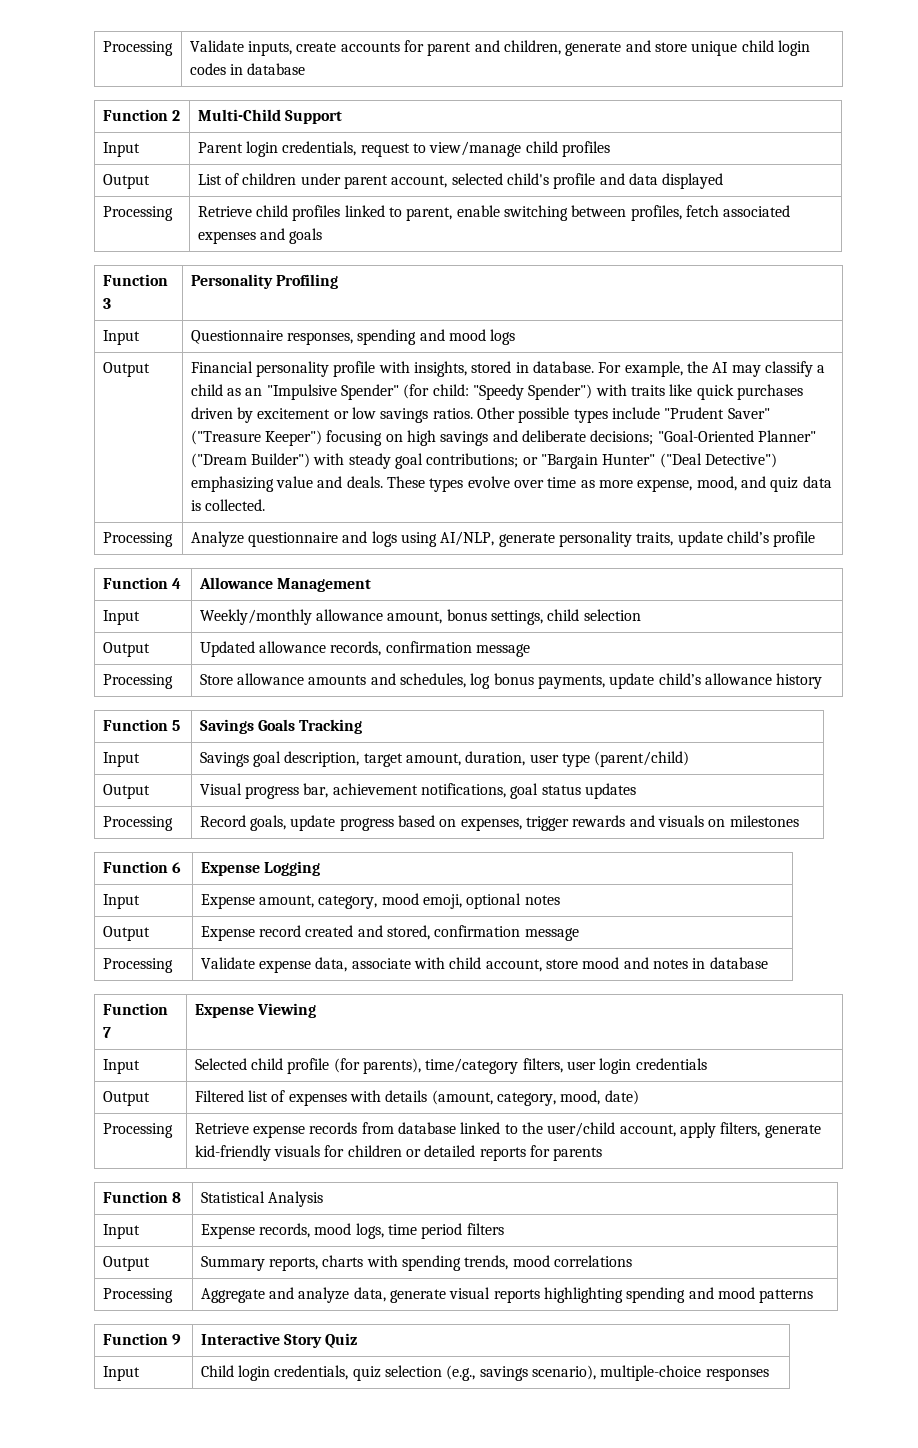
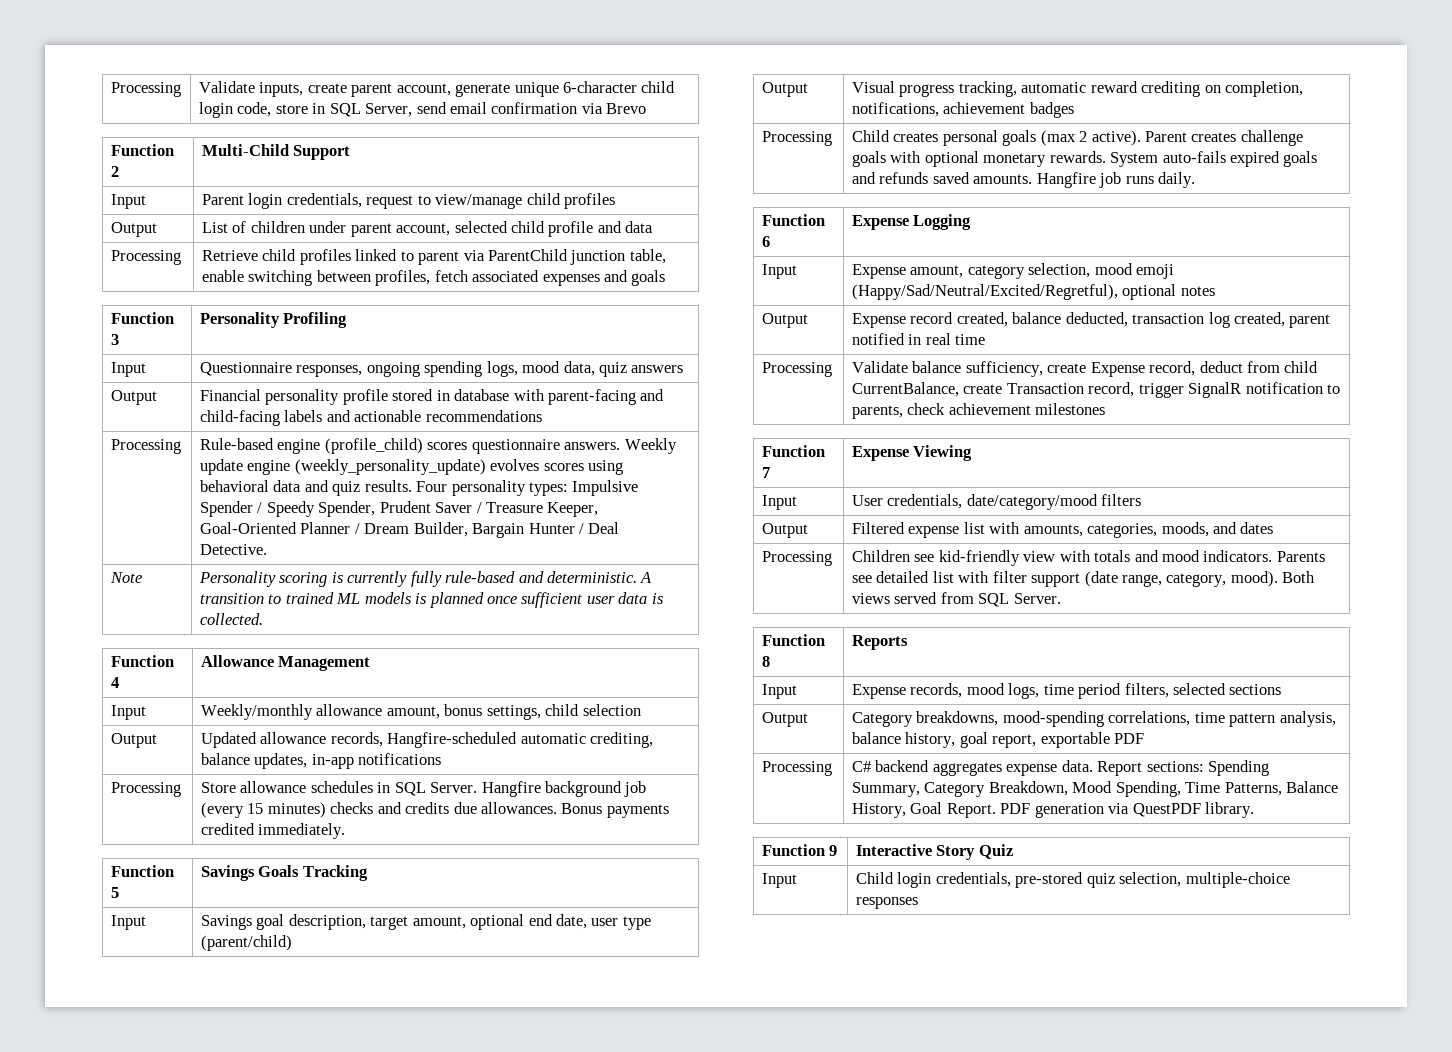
- Processing | Validate inputs, create accounts for parent and children, generate and store unique child login codes in database
+ Processing | Validate inputs, create parent account, generate unique 6-character child login code, store in SQL Server, send email confirmation via Brevo
- Output | List of children under parent account, selected child's profile and data displayed
+ Output | List of children under parent account, selected child profile and data
- Processing | Retrieve child profiles linked to parent, enable switching between profiles, fetch associated expenses and goals
+ Processing | Retrieve child profiles linked to parent via ParentChild junction table, enable switching between profiles, fetch associated expenses and goals
- Input | Questionnaire responses, spending and mood logs
- Output | Financial personality profile with insights, stored in database. For example, the AI may classify a child as an "Impulsive Spender" (for child: "Speedy Spender") with traits like quick purchases driven by excitement or low savings ratios. Other possible types include "Prudent Saver" ("Treasure Keeper") focusing on high savings and deliberate decisions; "Goal-Oriented Planner" ("Dream Builder") with steady goal contributions; or "Bargain Hunter" ("Deal Detective") emphasizing value and deals. These types evolve over time as more expense, mood, and quiz data is collected.
- Processing | Analyze questionnaire and logs using AI/NLP, generate personality traits, update child’s profile
+ Input | Questionnaire responses, ongoing spending logs, mood data, quiz answers
+ Output | Financial personality profile stored in database with parent-facing and child-facing labels and actionable recommendations
+ Processing | Rule-based engine (profile_child) scores questionnaire answers. Weekly update engine (weekly_personality_update) evolves scores using behavioral data and quiz results. Four personality types: Impulsive Spender / Speedy Spender, Prudent Saver / Treasure Keeper, Goal-Oriented Planner / Dream Builder, Bargain Hunter / Deal Detective.
+ Note | Personality scoring is currently fully rule-based and deterministic. A transition to trained ML models is planned once sufficient user data is collected.
- Output | Updated allowance records, confirmation message
- Processing | Store allowance amounts and schedules, log bonus payments, update child’s allowance history
+ Output | Updated allowance records, Hangfire-scheduled automatic crediting, balance updates, in-app notifications
+ Processing | Store allowance schedules in SQL Server. Hangfire background job (every 15 minutes) checks and credits due allowances. Bonus payments credited immediately.
- Input | Savings goal description, target amount, duration, user type (parent/child)
+ Input | Savings goal description, target amount, optional end date, user type (parent/child)
- Output | Visual progress bar, achievement notifications, goal status updates
- Processing | Record goals, update progress based on expenses, trigger rewards and visuals on milestones
+ Output | Visual progress tracking, automatic reward crediting on completion, notifications, achievement badges
+ Processing | Child creates personal goals (max 2 active). Parent creates challenge goals with optional monetary rewards. System auto-fails expired goals and refunds saved amounts. Hangfire job runs daily.
- Input | Expense amount, category, mood emoji, optional notes
+ Input | Expense amount, category selection, mood emoji (Happy/Sad/Neutral/Excited/Regretful), optional notes
- Output | Expense record created and stored, confirmation message
- Processing | Validate expense data, associate with child account, store mood and notes in database
+ Output | Expense record created, balance deducted, transaction log created, parent notified in real time
+ Processing | Validate balance sufficiency, create Expense record, deduct from child CurrentBalance, create Transaction record, trigger SignalR notification to parents, check achievement milestones
- Input | Selected child profile (for parents), time/category filters, user login credentials
- Output | Filtered list of expenses with details (amount, category, mood, date)
- Processing | Retrieve expense records from database linked to the user/child account, apply filters, generate kid-friendly visuals for children or detailed reports for parents
+ Input | User credentials, date/category/mood filters
+ Output | Filtered expense list with amounts, categories, moods, and dates
+ Processing | Children see kid-friendly view with totals and mood indicators. Parents see detailed list with filter support (date range, category, mood). Both views served from SQL Server.
- Function 8 | Statistical Analysis
+ Function 8 | Reports
- Input | Expense records, mood logs, time period filters
- Output | Summary reports, charts with spending trends, mood correlations
- Processing | Aggregate and analyze data, generate visual reports highlighting spending and mood patterns
+ Input | Expense records, mood logs, time period filters, selected sections
+ Output | Category breakdowns, mood-spending correlations, time pattern analysis, balance history, goal report, exportable PDF
+ Processing | C# backend aggregates expense data. Report sections: Spending Summary, Category Breakdown, Mood Spending, Time Patterns, Balance History, Goal Report. PDF generation via QuestPDF library.
- Input | Child login credentials, quiz selection (e.g., savings scenario), multiple-choice responses
+ Input | Child login credentials, pre-stored quiz selection, multiple-choice responses

